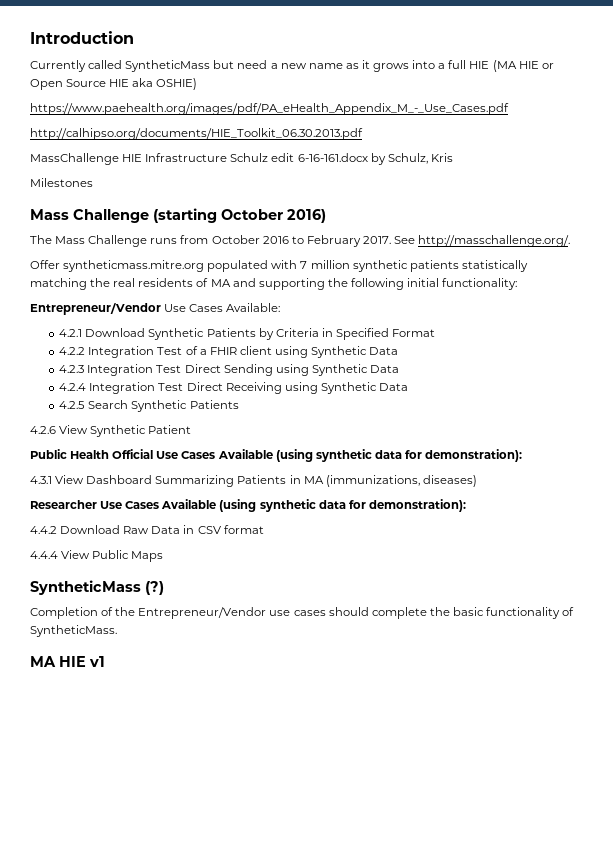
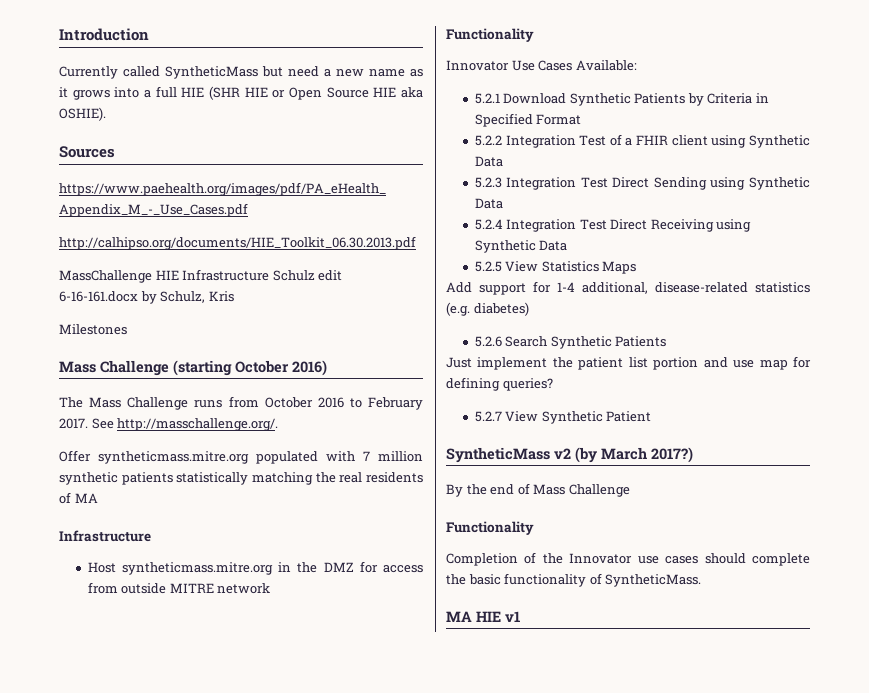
- Currently called SyntheticMass but need a new name as it grows into a full HIE (MA HIE or Open Source HIE aka OSHIE)
+ Currently called SyntheticMass but need a new name as it grows into a full HIE (SHR HIE or Open Source HIE aka OSHIE).
+ Sources
- Offer syntheticmass.mitre.org populated with 7 million synthetic patients statistically matching the real residents of MA and supporting the following initial functionality:
- Entrepreneur/Vendor Use Cases Available:
+ Offer syntheticmass.mitre.org populated with 7 million synthetic patients statistically matching the real residents of MA
+ Infrastructure
+ Host syntheticmass.mitre.org in the DMZ for access from outside MITRE network
+ Functionality
+ Innovator Use Cases Available:
- 4.2.1 Download Synthetic Patients by Criteria in Specified Format
+ 5.2.1 Download Synthetic Patients by Criteria in Specified Format
- 4.2.2 Integration Test of a FHIR client using Synthetic Data
+ 5.2.2 Integration Test of a FHIR client using Synthetic Data
- 4.2.3 Integration Test Direct Sending using Synthetic Data
+ 5.2.3 Integration Test Direct Sending using Synthetic Data
- 4.2.4 Integration Test Direct Receiving using Synthetic Data
+ 5.2.4 Integration Test Direct Receiving using Synthetic Data
- 4.2.5 Search Synthetic Patients
- 4.2.6 View Synthetic Patient
- Public Health Official Use Cases Available (using synthetic data for demonstration):
- 4.3.1 View Dashboard Summarizing Patients in MA (immunizations, diseases)
- Researcher Use Cases Available (using synthetic data for demonstration):
- 4.4.2 Download Raw Data in CSV format
- 4.4.4 View Public Maps
- SyntheticMass (?)
+ 5.2.5 View Statistics Maps
+ Add support for 1-4 additional, disease-related statistics (e.g. diabetes)
+ 5.2.6 Search Synthetic Patients
+ Just implement the patient list portion and use map for defining queries?
+ 5.2.7 View Synthetic Patient
+ SyntheticMass v2 (by March 2017?)
+ By the end of Mass Challenge
+ Functionality
- Completion of the Entrepreneur/Vendor use cases should complete the basic functionality of SyntheticMass.
+ Completion of the Innovator use cases should complete the basic functionality of SyntheticMass.

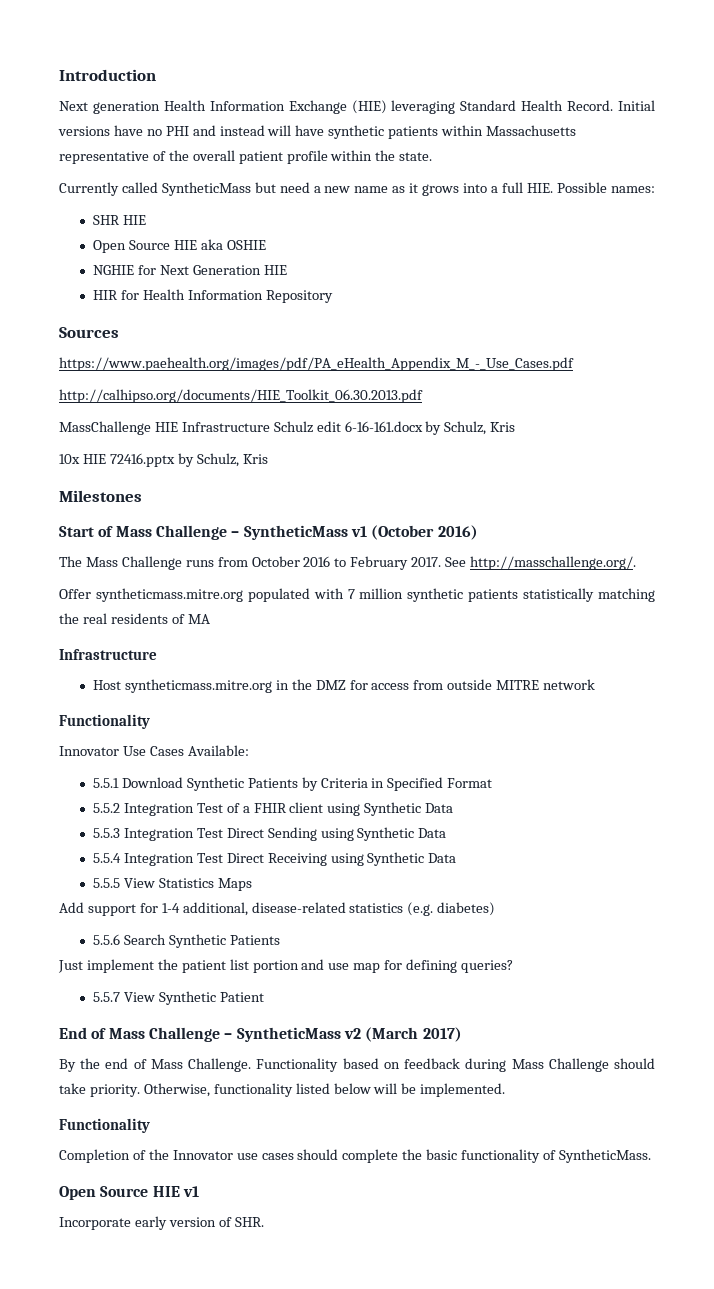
+ Next generation Health Information Exchange (HIE) leveraging Standard Health Record. Initial versions have no PHI and instead will have synthetic patients within Massachusetts representative of the overall patient profile within the state.
- Currently called SyntheticMass but need a new name as it grows into a full HIE (SHR HIE or Open Source HIE aka OSHIE).
+ Currently called SyntheticMass but need a new name as it grows into a full HIE. Possible names:
+ SHR HIE
+ Open Source HIE aka OSHIE
+ NGHIE for Next Generation HIE
+ HIR for Health Information Repository
+ 10x HIE 72416.pptx by Schulz, Kris
  Milestones
- Mass Challenge (starting October 2016)
+ Start of Mass Challenge – SyntheticMass v1 (October 2016)
- 5.2.1 Download Synthetic Patients by Criteria in Specified Format
+ 5.5.1 Download Synthetic Patients by Criteria in Specified Format
- 5.2.2 Integration Test of a FHIR client using Synthetic Data
+ 5.5.2 Integration Test of a FHIR client using Synthetic Data
- 5.2.3 Integration Test Direct Sending using Synthetic Data
+ 5.5.3 Integration Test Direct Sending using Synthetic Data
- 5.2.4 Integration Test Direct Receiving using Synthetic Data
+ 5.5.4 Integration Test Direct Receiving using Synthetic Data
- 5.2.5 View Statistics Maps
+ 5.5.5 View Statistics Maps
- 5.2.6 Search Synthetic Patients
+ 5.5.6 Search Synthetic Patients
- 5.2.7 View Synthetic Patient
+ 5.5.7 View Synthetic Patient
- SyntheticMass v2 (by March 2017?)
+ End of Mass Challenge – SyntheticMass v2 (March 2017)
- By the end of Mass Challenge
+ By the end of Mass Challenge. Functionality based on feedback during Mass Challenge should take priority. Otherwise, functionality listed below will be implemented.
- MA HIE v1
+ Open Source HIE v1
+ Incorporate early version of SHR.

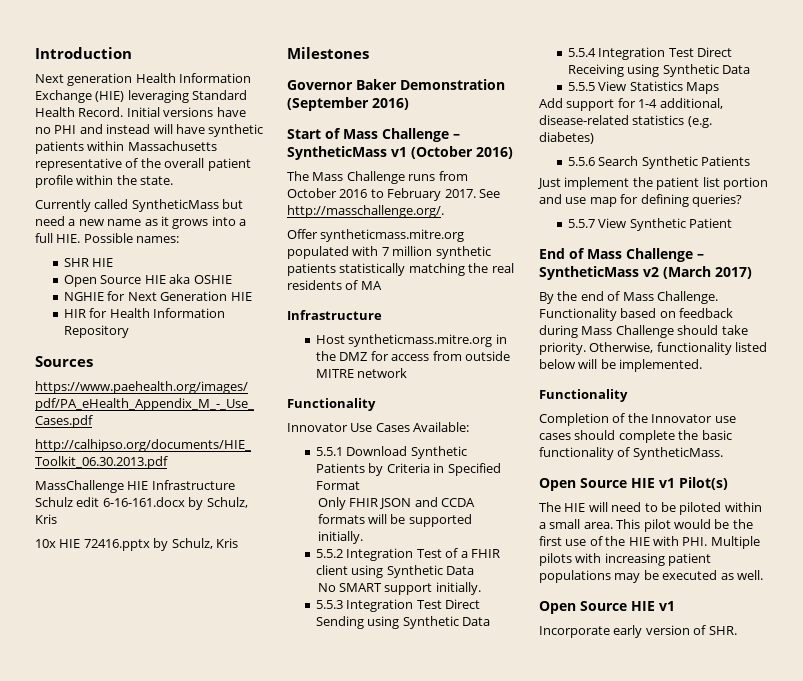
+ Governor Baker Demonstration (September 2016)
+ Only FHIR JSON and CCDA formats will be supported initially.
+ No SMART support initially.
+ Open Source HIE v1 Pilot(s)
+ The HIE will need to be piloted within a small area. This pilot would be the first use of the HIE with PHI. Multiple pilots with increasing patient populations may be executed as well.

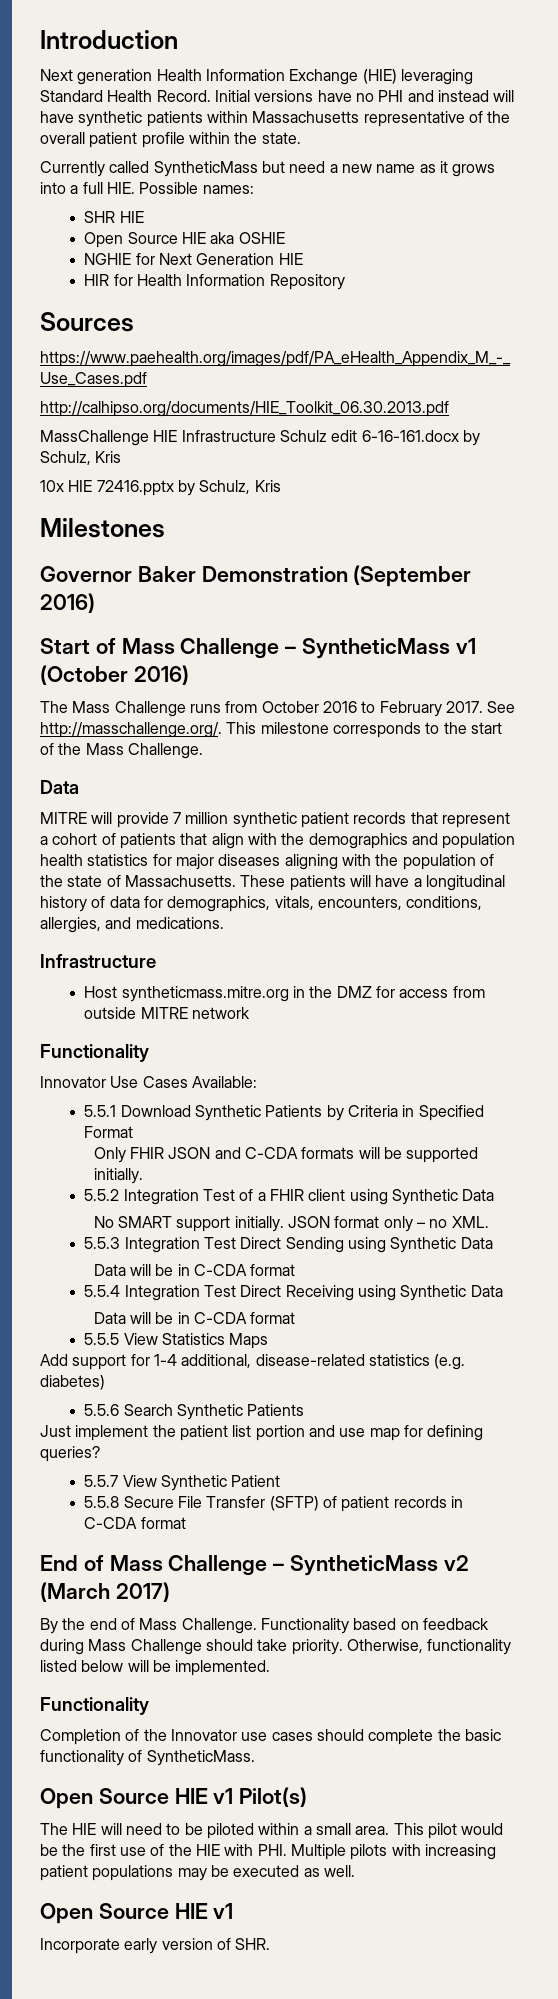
- See http://masschallenge.org/.
- Offer syntheticmass.mitre.org populated with 7 million synthetic patients statistically matching the real residents of MA
+ See http://masschallenge.org/. This milestone corresponds to the start of the Mass Challenge.
+ Data
+ MITRE will provide 7 million synthetic patient records that represent a cohort of patients that align with the demographics and population health statistics for major diseases aligning with the population of the state of Massachusetts. These patients will have a longitudinal history of data for demographics, vitals, encounters, conditions, allergies, and medications.
- Only FHIR JSON and CCDA formats will be supported initially.
+ Only FHIR JSON and C-CDA formats will be supported initially.
+ JSON format only – no XML.
  5.5.3 Integration Test Direct Sending using Synthetic Data
+ Data will be in C-CDA format
  5.5.4 Integration Test Direct Receiving using Synthetic Data
+ Data will be in C-CDA format
+ 5.5.8 Secure File Transfer (SFTP) of patient records in C-CDA format

